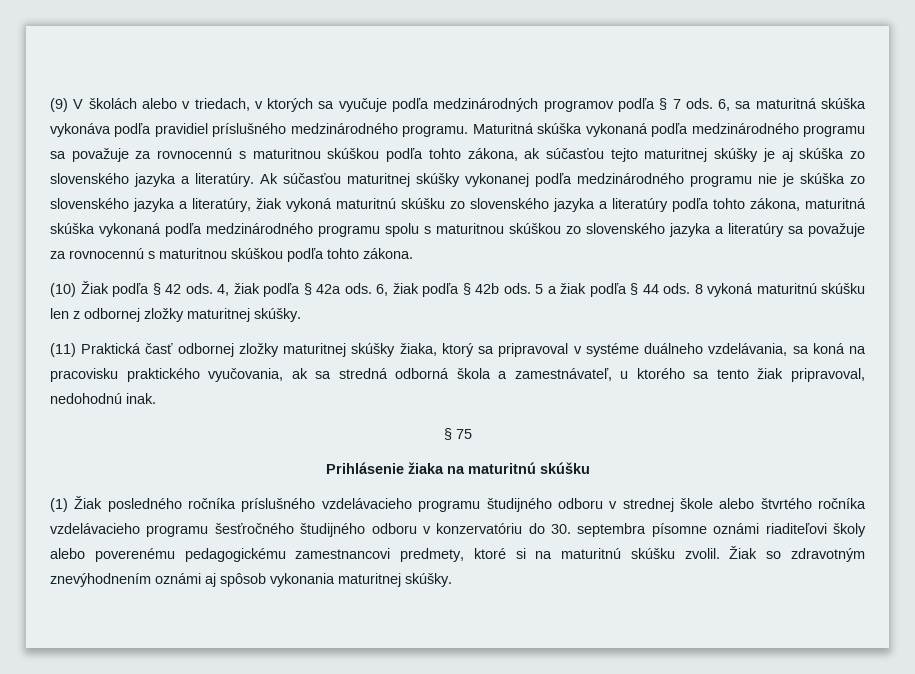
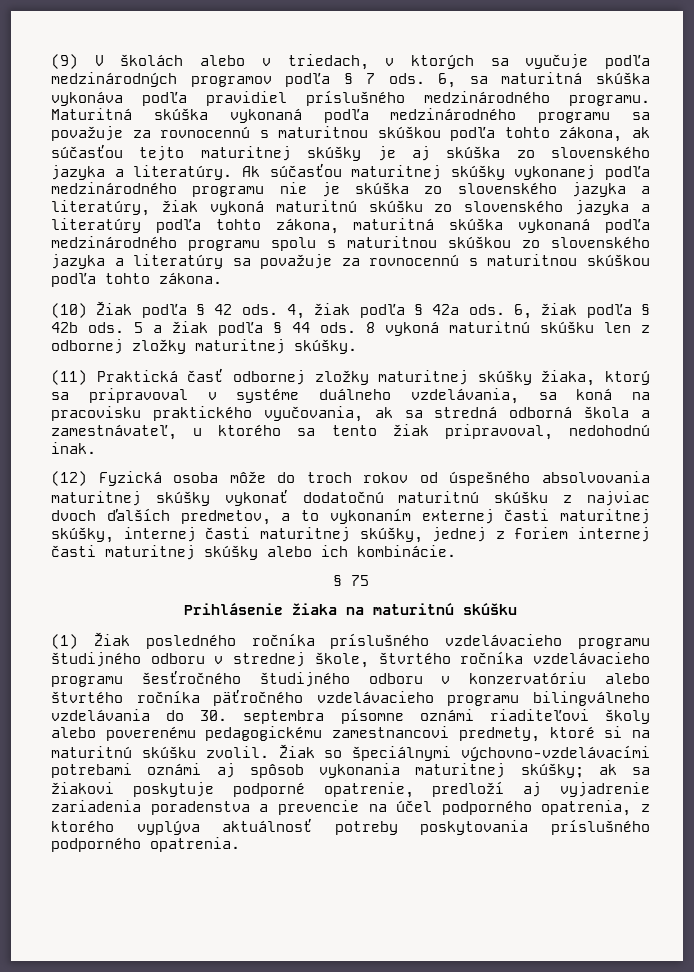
+ (12) Fyzická osoba môže do troch rokov od úspešného absolvovania maturitnej skúšky vykonať dodatočnú maturitnú skúšku z najviac dvoch ďalších predmetov, a to vykonaním externej časti maturitnej skúšky, internej časti maturitnej skúšky, jednej z foriem internej časti maturitnej skúšky alebo ich kombinácie.
- (1) Žiak posledného ročníka príslušného vzdelávacieho programu študijného odboru v strednej škole alebo štvrtého ročníka vzdelávacieho programu šesťročného študijného odboru v konzervatóriu do 30. septembra písomne oznámi riaditeľovi školy alebo poverenému pedagogickému zamestnancovi predmety, ktoré si na maturitnú skúšku zvolil.
+ (1) Žiak posledného ročníka príslušného vzdelávacieho programu študijného odboru v strednej škole, štvrtého ročníka vzdelávacieho programu šesťročného študijného odboru v konzervatóriu alebo štvrtého ročníka päťročného vzdelávacieho programu bilingválneho vzdelávania do 30. septembra písomne oznámi riaditeľovi školy alebo poverenému pedagogickému zamestnancovi predmety, ktoré si na maturitnú skúšku zvolil.
- Žiak so zdravotným znevýhodnením oznámi aj spôsob vykonania maturitnej skúšky.
+ Žiak so špeciálnymi výchovno-vzdelávacími potrebami oznámi aj spôsob vykonania maturitnej skúšky; ak sa žiakovi poskytuje podporné opatrenie, predloží aj vyjadrenie zariadenia poradenstva a prevencie na účel podporného opatrenia, z ktorého vyplýva aktuálnosť potreby poskytovania príslušného podporného opatrenia.

